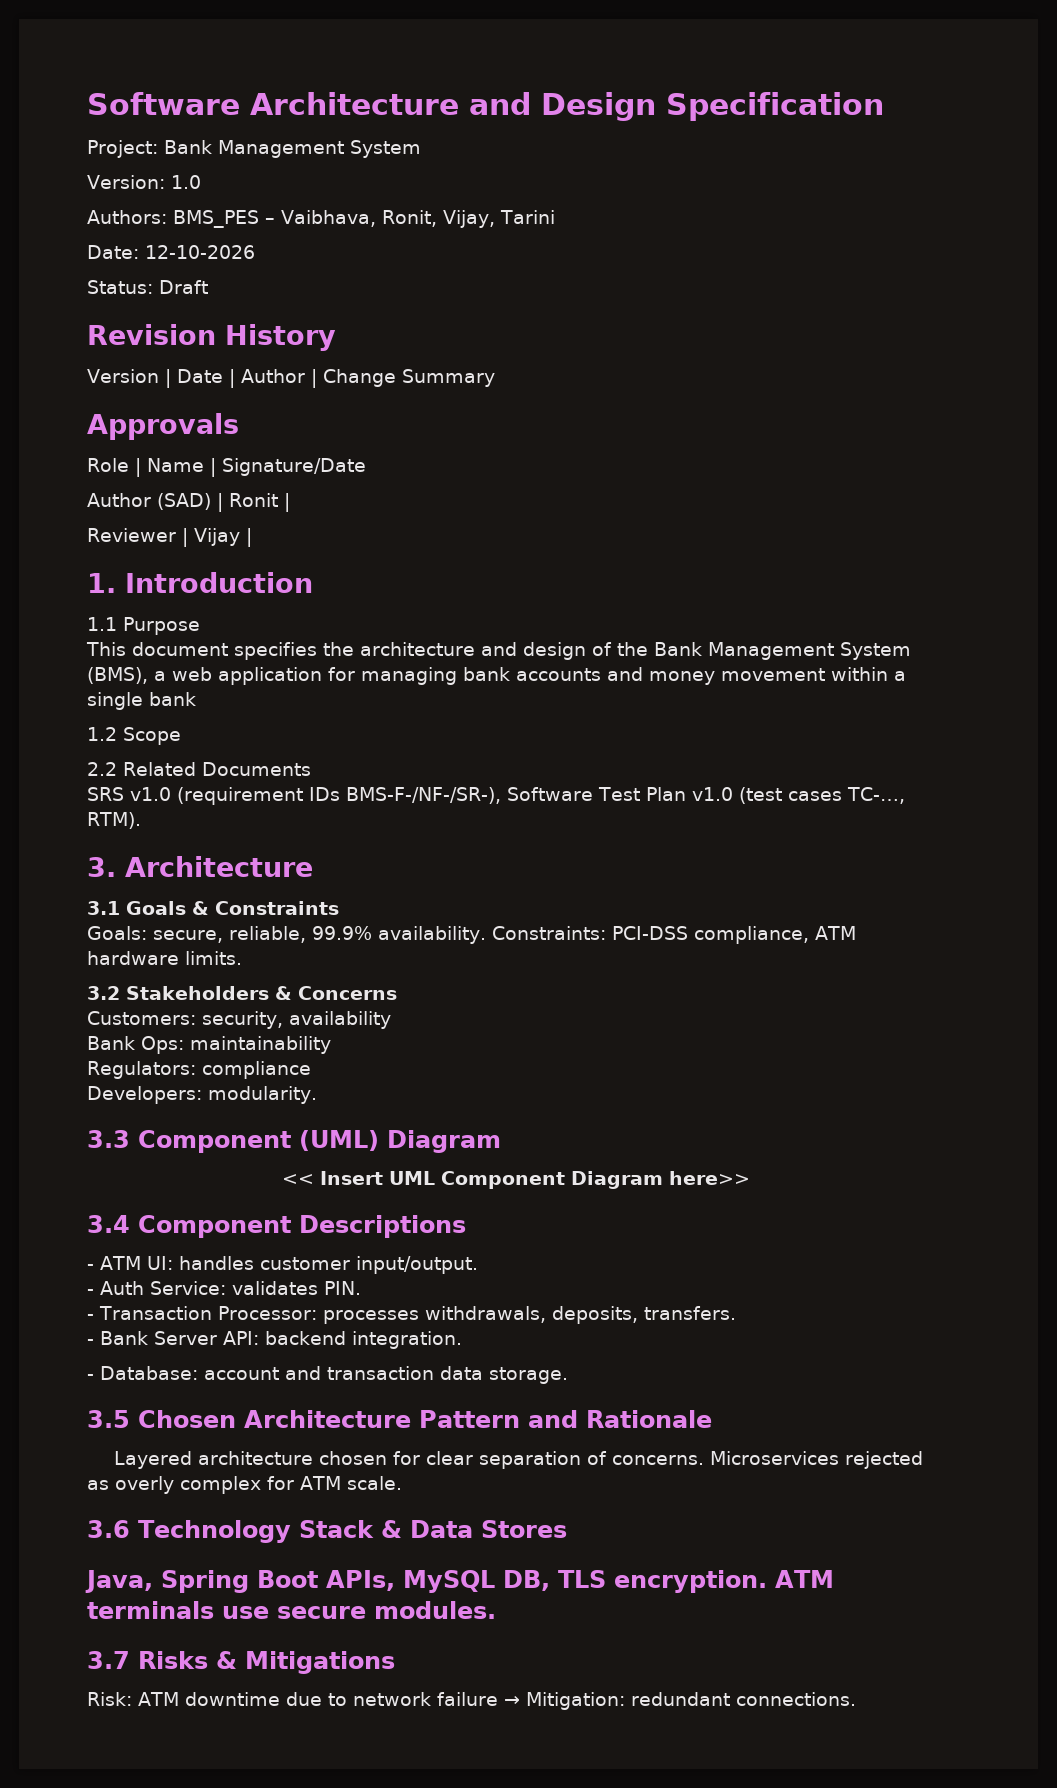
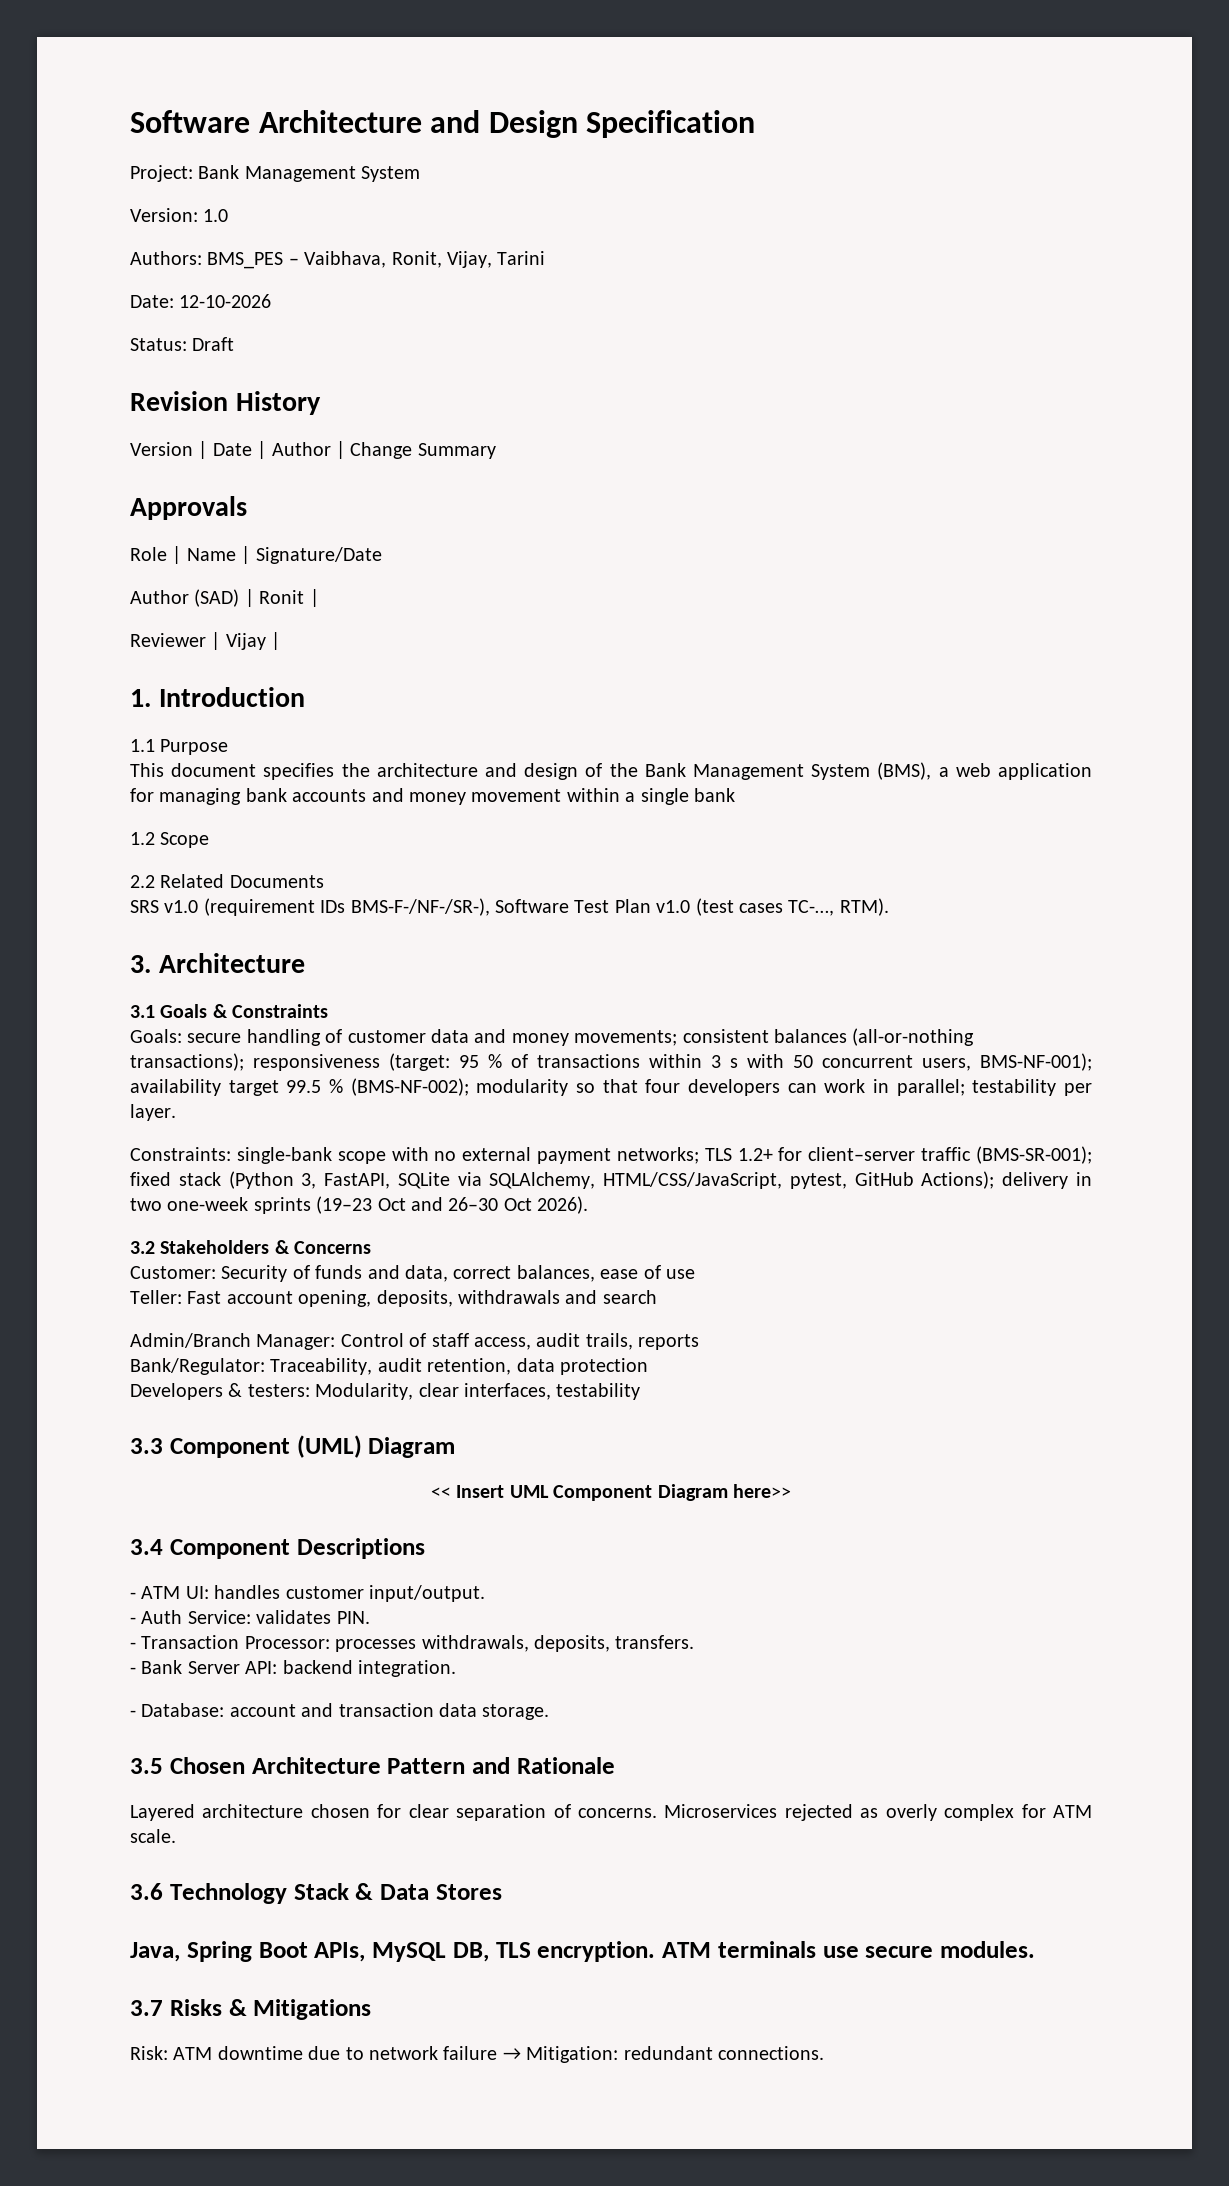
- Goals: secure, reliable, 99.9% availability. Constraints: PCI-DSS compliance, ATM hardware limits.
+ Goals: secure handling of customer data and money movements; consistent balances (all-or-nothing transactions); responsiveness (target: 95 % of transactions within 3 s with 50 concurrent users, BMS-NF-001); availability target 99.5 % (BMS-NF-002); modularity so that four developers can work in parallel; testability per layer.
+ Constraints: single-bank scope with no external payment networks; TLS 1.2+ for client–server traffic (BMS-SR-001); fixed stack (Python 3, FastAPI, SQLite via SQLAlchemy, HTML/CSS/JavaScript, pytest, GitHub Actions); delivery in two one-week sprints (19–23 Oct and 26–30 Oct 2026).
  3.2 Stakeholders & Concerns
- Customers: security, availability
- Bank Ops: maintainability
- Regulators: compliance
- Developers: modularity.
+ Customer: Security of funds and data, correct balances, ease of use
+ Teller: Fast account opening, deposits, withdrawals and search
+ Admin/Branch Manager: Control of staff access, audit trails, reports
+ Bank/Regulator: Traceability, audit retention, data protection
+ Developers & testers: Modularity, clear interfaces, testability

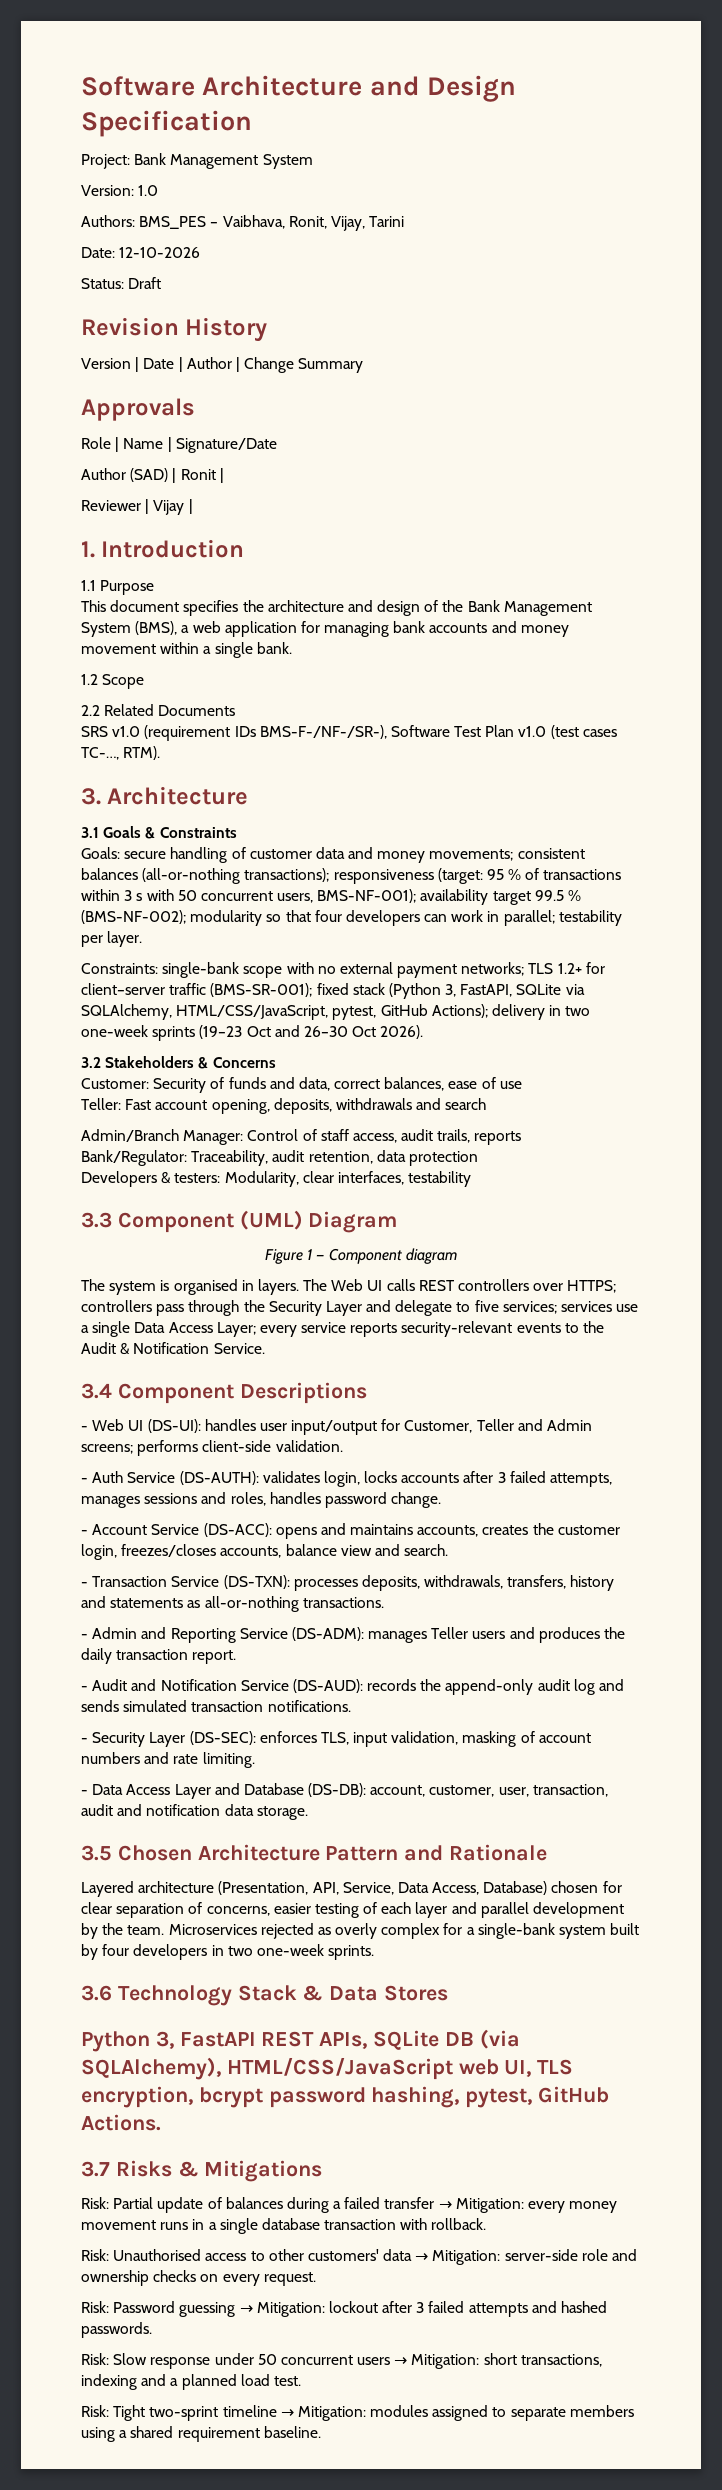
- This document specifies the architecture and design of the Bank Management System (BMS), a web application for managing bank accounts and money movement within a single bank
+ This document specifies the architecture and design of the Bank Management System (BMS), a web application for managing bank accounts and money movement within a single bank.
- << Insert UML Component Diagram here>>
+ Figure 1 — Component diagram
+ The system is organised in layers. The Web UI calls REST controllers over HTTPS; controllers pass through the Security Layer and delegate to five services; services use a single Data Access Layer; every service reports security-relevant events to the Audit & Notification Service.
  3.4 Component Descriptions
- - ATM UI: handles customer input/output.
- - Auth Service: validates PIN.
- - Transaction Processor: processes withdrawals, deposits, transfers.
- - Bank Server API: backend integration.
- - Database: account and transaction data storage.
+ - Web UI (DS-UI): handles user input/output for Customer, Teller and Admin screens; performs client-side validation.
+ - Auth Service (DS-AUTH): validates login, locks accounts after 3 failed attempts, manages sessions and roles, handles password change.
+ - Account Service (DS-ACC): opens and maintains accounts, creates the customer login, freezes/closes accounts, balance view and search.
+ - Transaction Service (DS-TXN): processes deposits, withdrawals, transfers, history and statements as all-or-nothing transactions.
+ - Admin and Reporting Service (DS-ADM): manages Teller users and produces the daily transaction report.
+ - Audit and Notification Service (DS-AUD): records the append-only audit log and sends simulated transaction notifications.
+ - Security Layer (DS-SEC): enforces TLS, input validation, masking of account numbers and rate limiting.
+ - Data Access Layer and Database (DS-DB): account, customer, user, transaction, audit and notification data storage.
- Layered architecture chosen for clear separation of concerns.
+ Layered architecture (Presentation, API, Service, Data Access, Database) chosen for clear separation of concerns, easier testing of each layer and parallel development by the team.
- Microservices rejected as overly complex for ATM scale.
+ Microservices rejected as overly complex for a single-bank system built by four developers in two one-week sprints.
- Java, Spring Boot APIs, MySQL DB, TLS encryption. ATM terminals use secure modules.
+ Python 3, FastAPI REST APIs, SQLite DB (via SQLAlchemy), HTML/CSS/JavaScript web UI, TLS encryption, bcrypt password hashing, pytest, GitHub Actions.
- Risk: ATM downtime due to network failure → Mitigation: redundant connections.
+ Risk: Partial update of balances during a failed transfer → Mitigation: every money movement runs in a single database transaction with rollback.
+ Risk: Unauthorised access to other customers' data → Mitigation: server-side role and ownership checks on every request.
+ Risk: Password guessing → Mitigation: lockout after 3 failed attempts and hashed passwords.
+ Risk: Slow response under 50 concurrent users → Mitigation: short transactions, indexing and a planned load test.
+ Risk: Tight two-sprint timeline → Mitigation: modules assigned to separate members using a shared requirement baseline.

